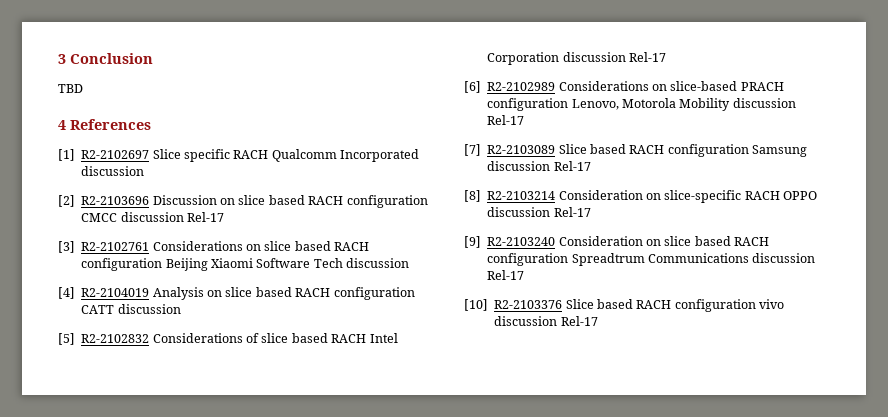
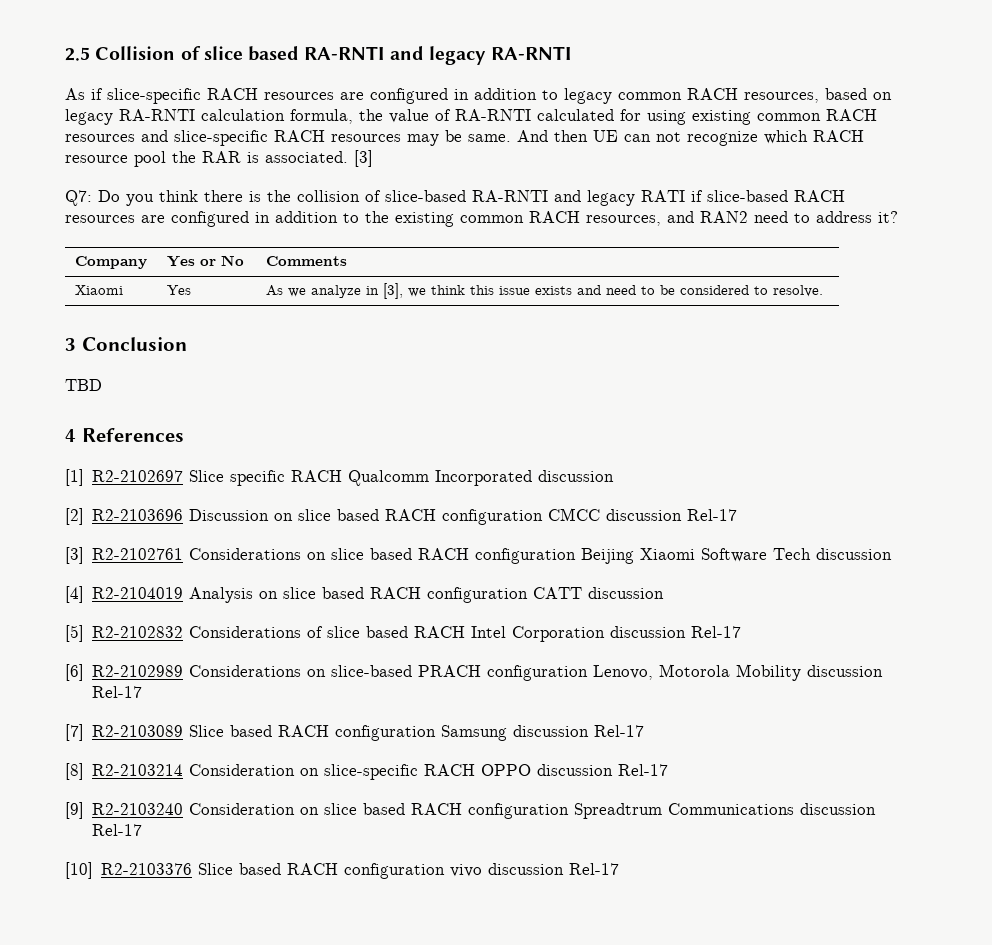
+ 2.5 Collision of slice based RA-RNTI and legacy RA-RNTI
+ As if slice-specific RACH resources are configured in addition to legacy common RACH resources, based on legacy RA-RNTI calculation formula, the value of RA-RNTI calculated for using existing common RACH resources and slice-specific RACH resources may be same. And then UE can not recognize which RACH resource pool the RAR is associated. [3]
+ Q7: Do you think there is the collision of slice-based RA-RNTI and legacy RATI if slice-based RACH resources are configured in addition to the existing common RACH resources, and RAN2 need to address it?
+ Company | Yes or No | Comments
+ Xiaomi | Yes | As we analyze in [3], we think this issue exists and need to be considered to resolve.

